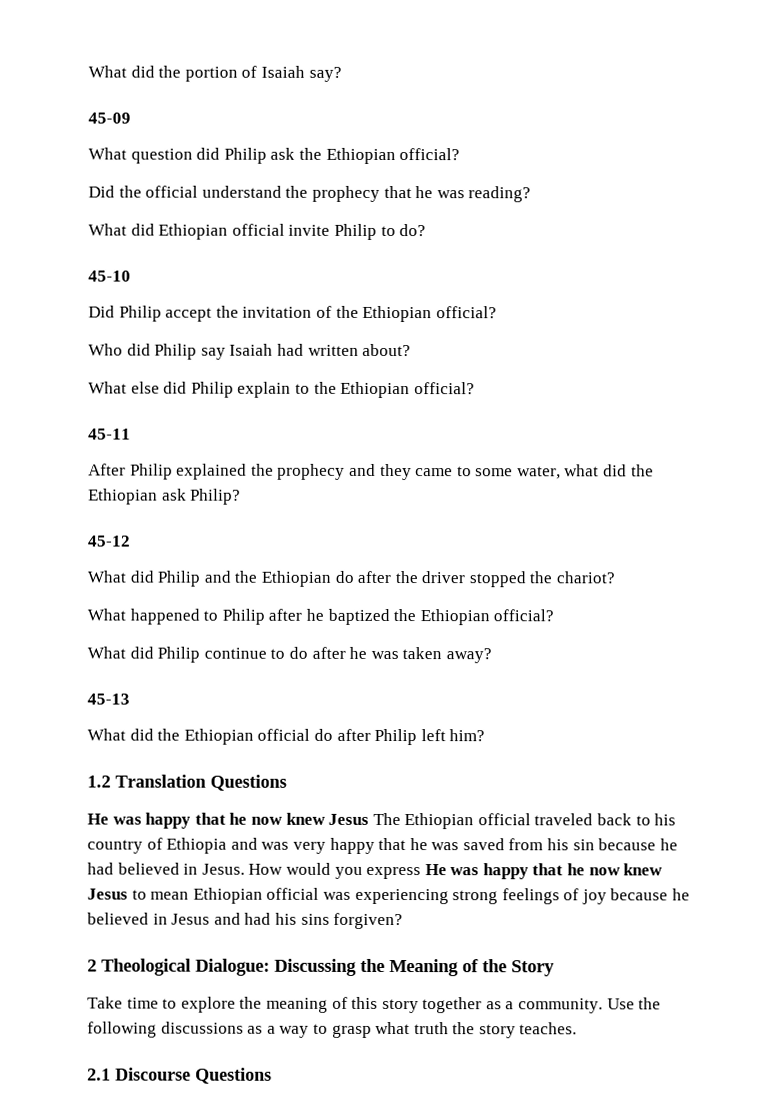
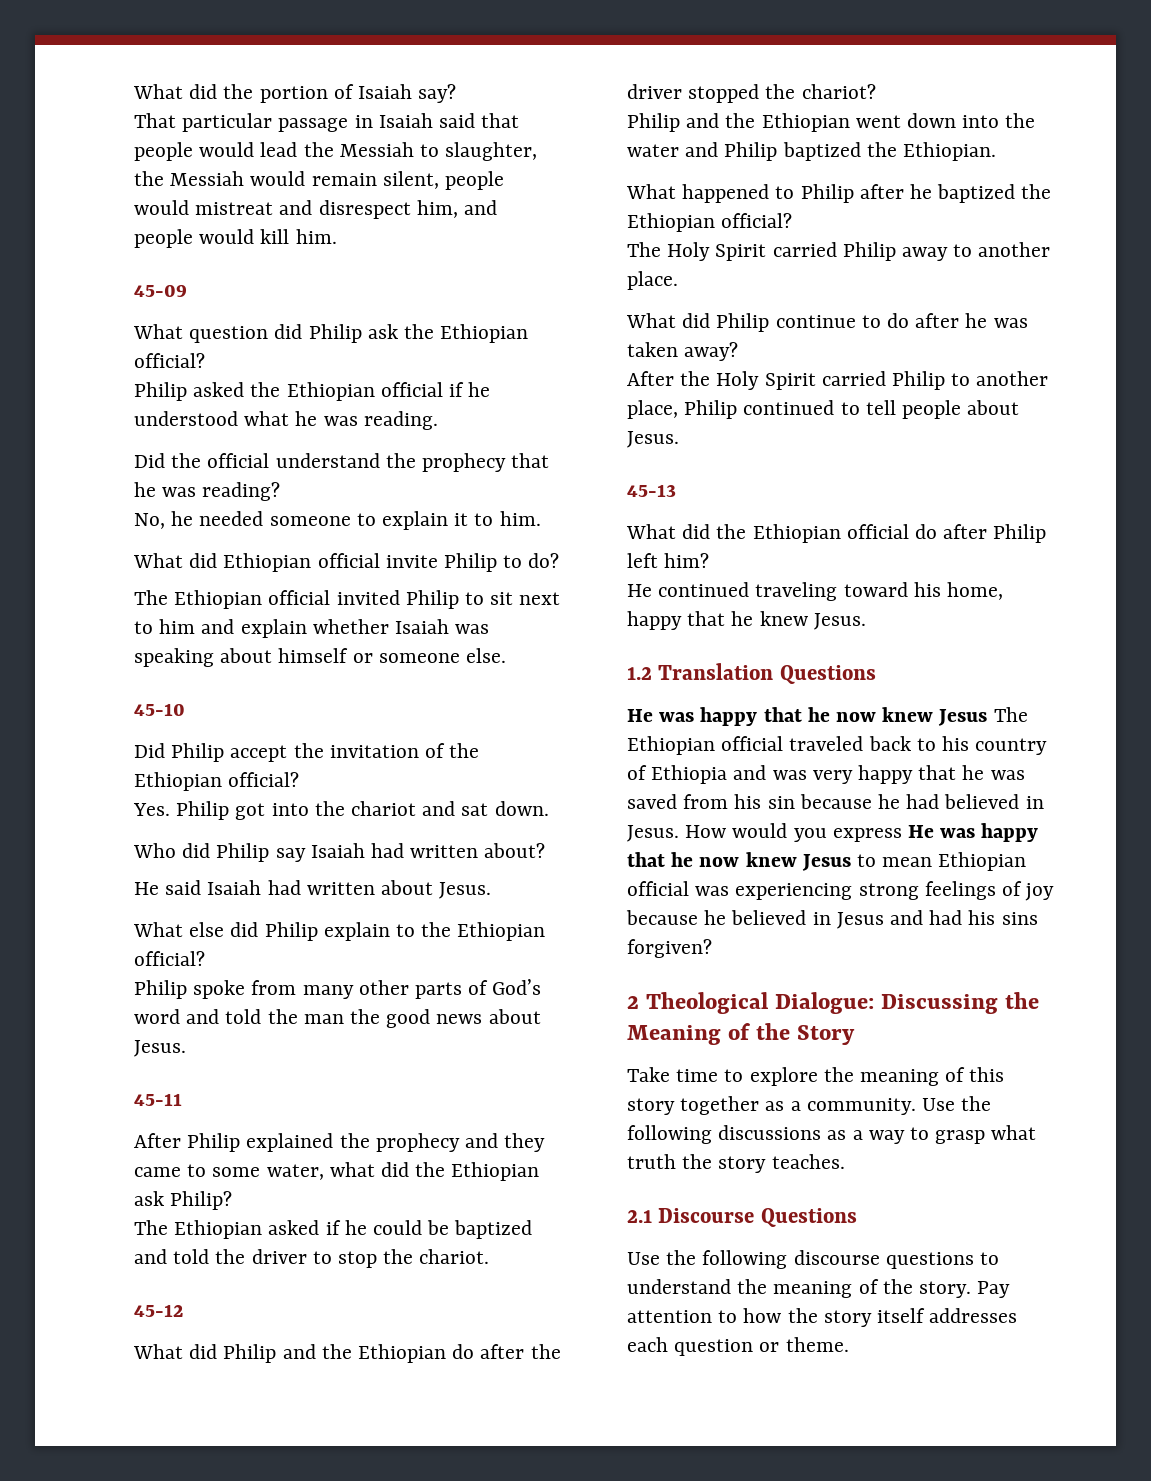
+ That particular passage in Isaiah said that people would lead the Messiah to slaughter, the Messiah would remain silent, people would mistreat and disrespect him, and people would kill him.
+ Philip asked the Ethiopian official if he understood what he was reading.
+ No, he needed someone to explain it to him.
+ The Ethiopian official invited Philip to sit next to him and explain whether Isaiah was speaking about himself or someone else.
+ Yes. Philip got into the chariot and sat down.
+ He said Isaiah had written about Jesus.
+ Philip spoke from many other parts of God’s word and told the man the good news about Jesus.
+ The Ethiopian asked if he could be baptized and told the driver to stop the chariot.
+ Philip and the Ethiopian went down into the water and Philip baptized the Ethiopian.
+ The Holy Spirit carried Philip away to another place.
+ After the Holy Spirit carried Philip to another place, Philip continued to tell people about Jesus.
+ He continued traveling toward his home, happy that he knew Jesus.
+ Use the following discourse questions to understand the meaning of the story. Pay attention to how the story itself addresses each question or theme.

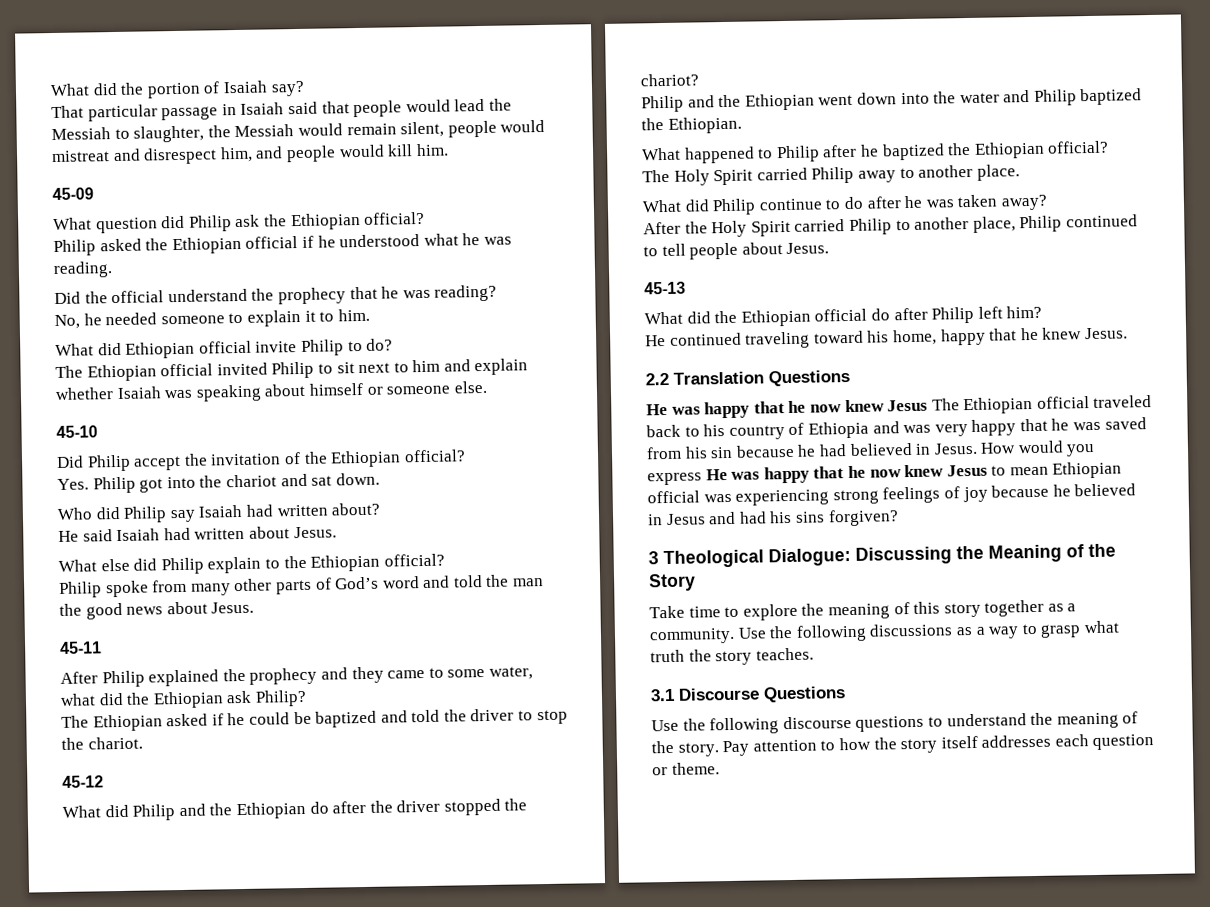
- 1.2 Translation Questions
+ 2.2 Translation Questions
- 2 Theological Dialogue: Discussing the Meaning of the Story
+ 3 Theological Dialogue: Discussing the Meaning of the Story
- 2.1 Discourse Questions
+ 3.1 Discourse Questions

